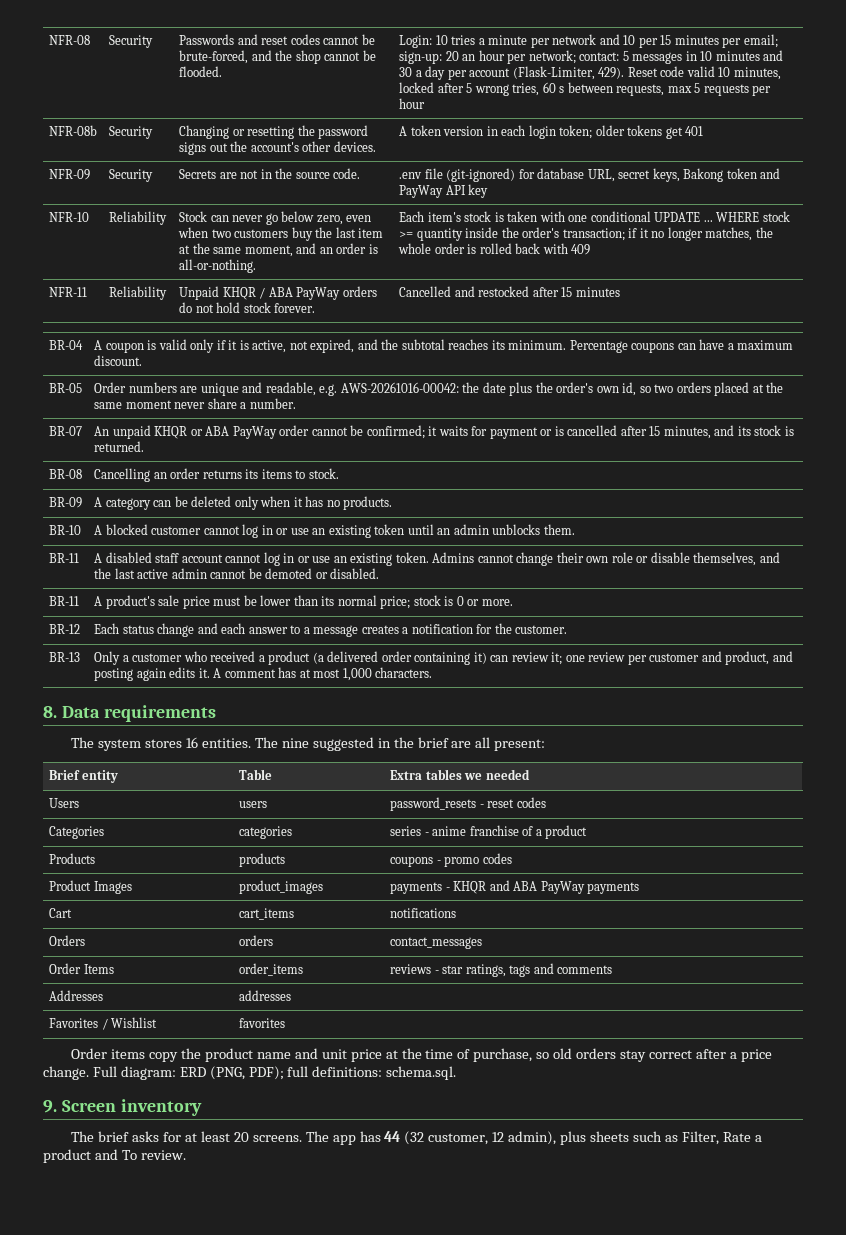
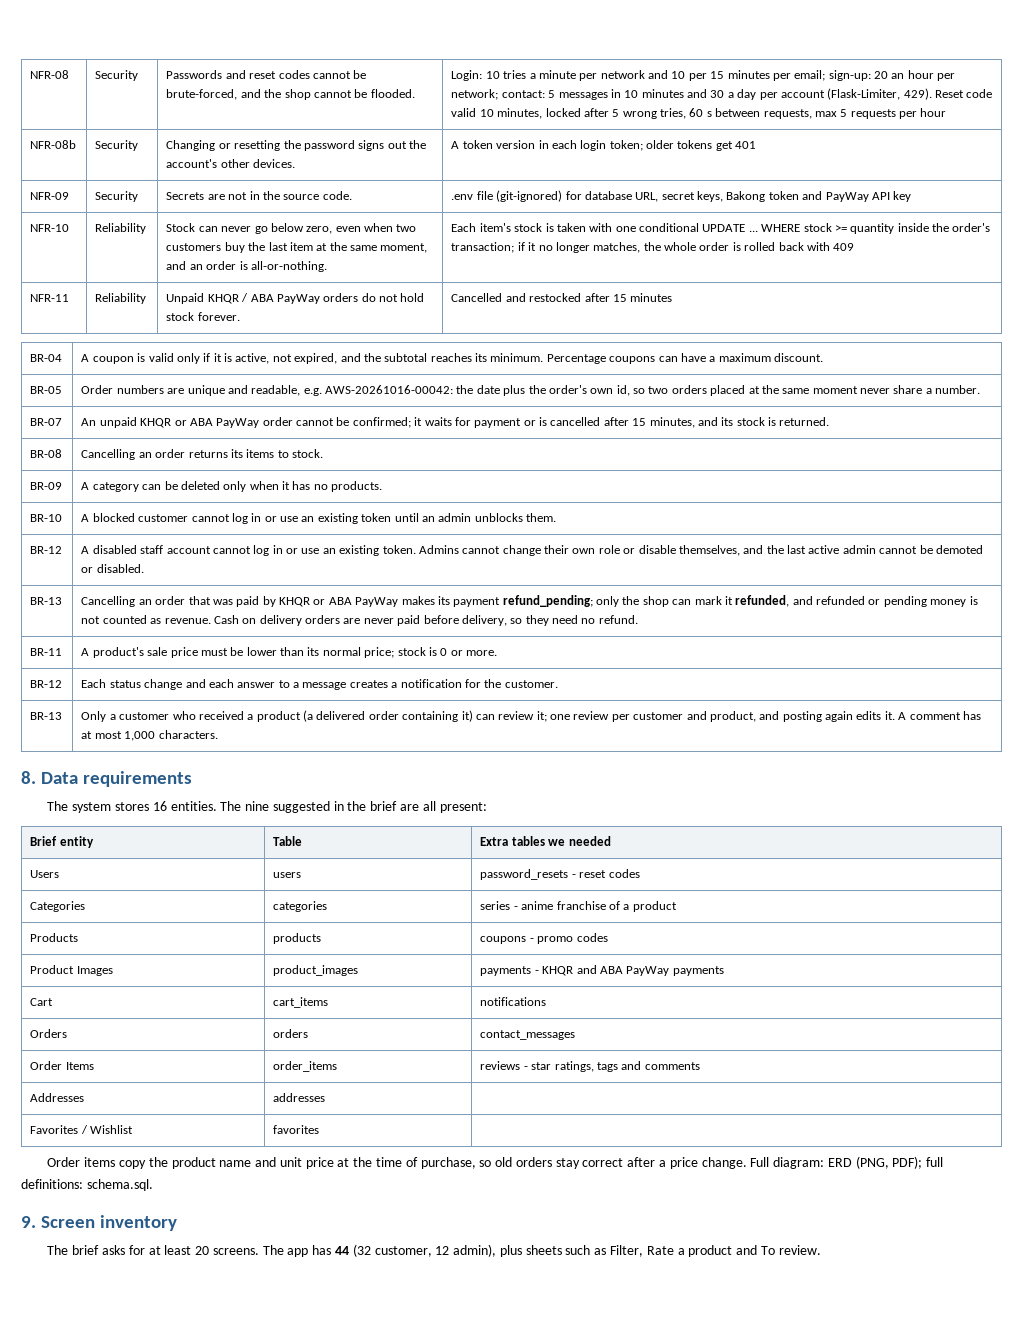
- BR-11 | A disabled staff account cannot log in or use an existing token. Admins cannot change their own role or disable themselves, and the last active admin cannot be demoted or disabled.
+ BR-12 | A disabled staff account cannot log in or use an existing token. Admins cannot change their own role or disable themselves, and the last active admin cannot be demoted or disabled.
+ BR-13 | Cancelling an order that was paid by KHQR or ABA PayWay makes its payment refund_pending; only the shop can mark it refunded, and refunded or pending money is not counted as revenue. Cash on delivery orders are never paid before delivery, so they need no refund.

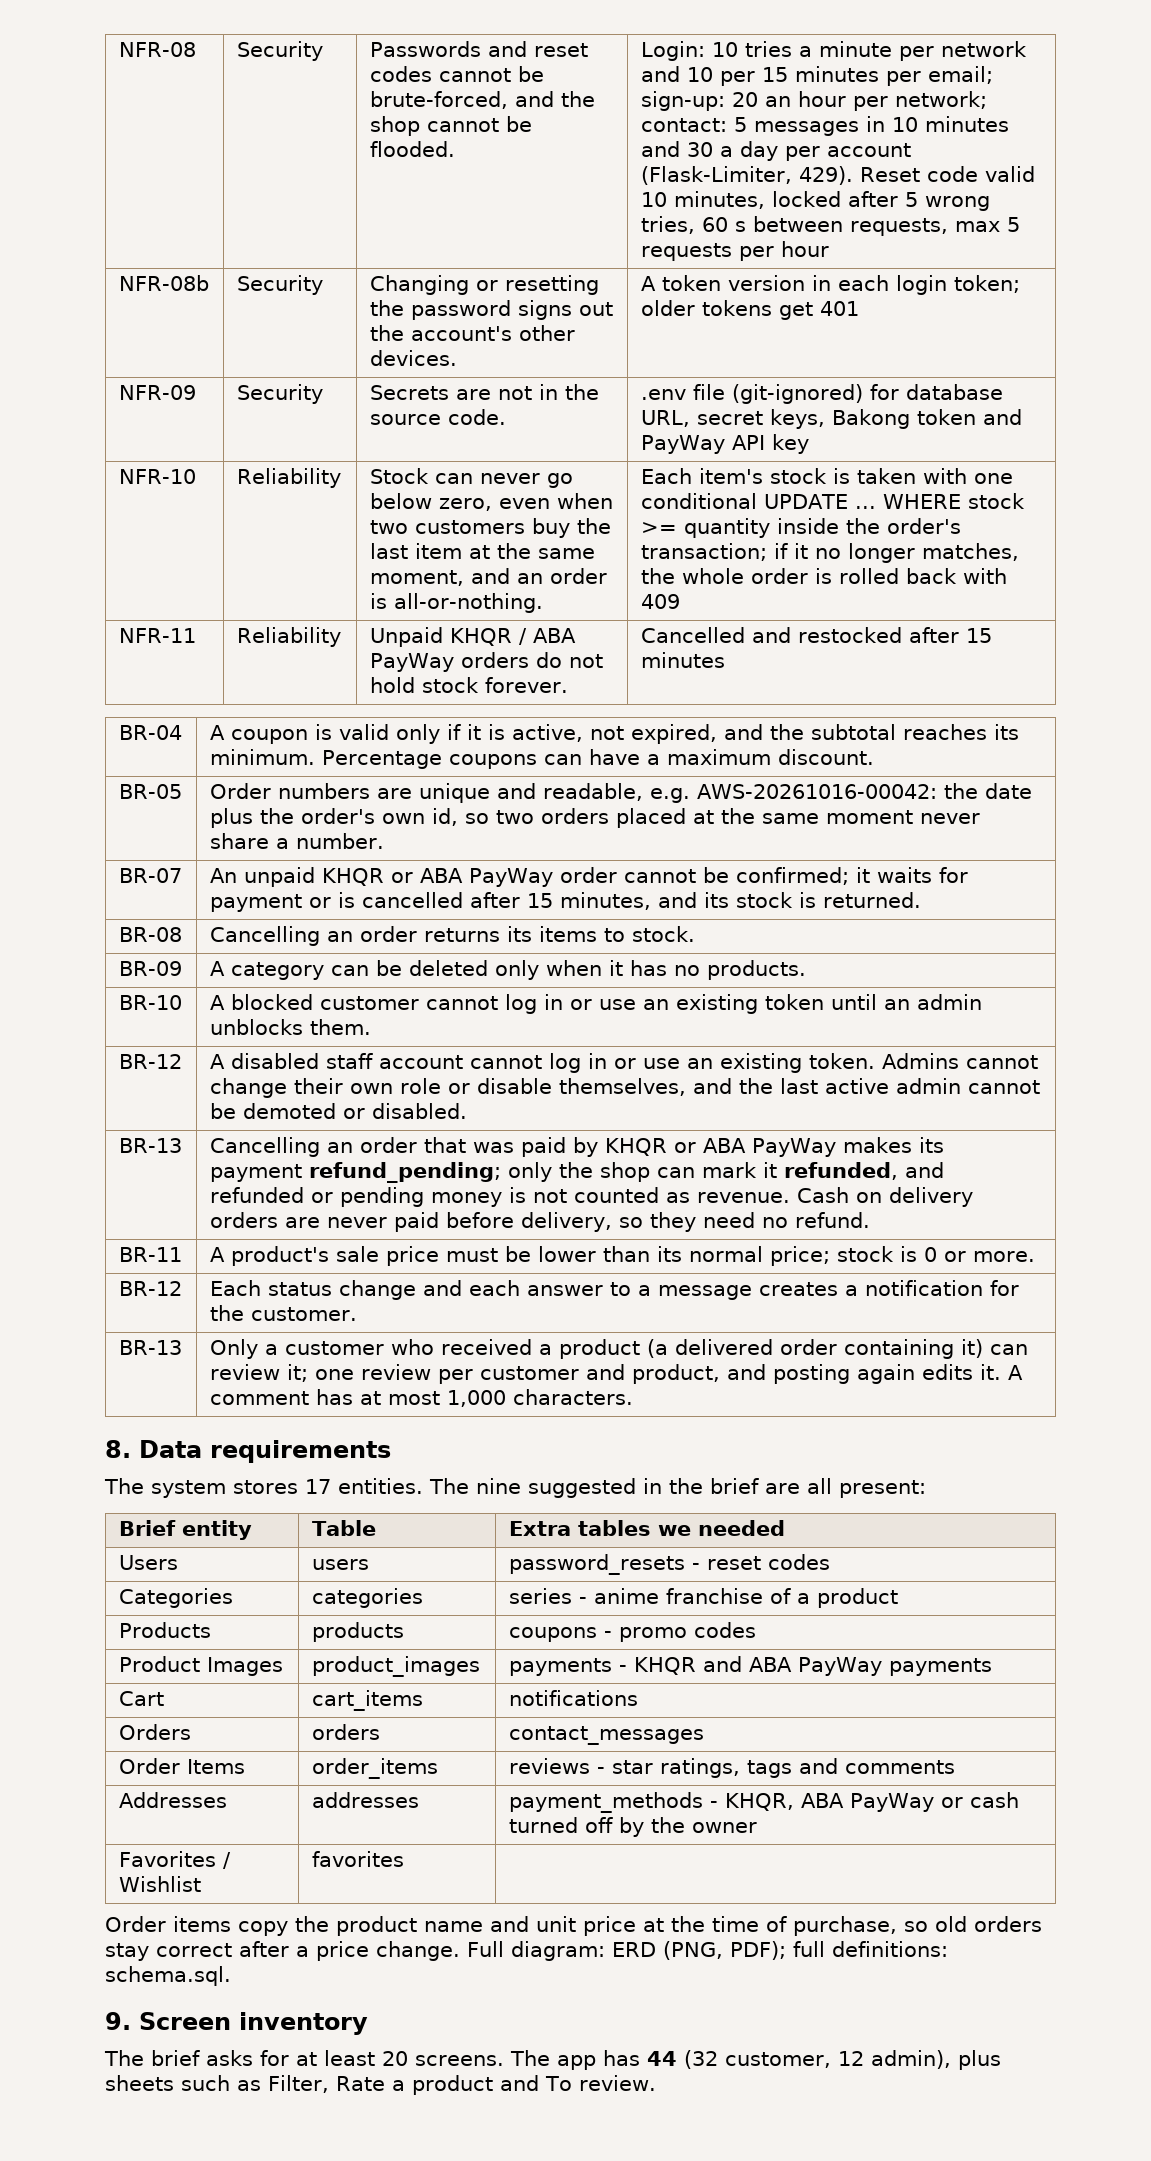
- The system stores 16 entities.
+ The system stores 17 entities.
- Addresses | addresses |
+ Addresses | addresses | payment_methods - KHQR, ABA PayWay or cash turned off by the owner

